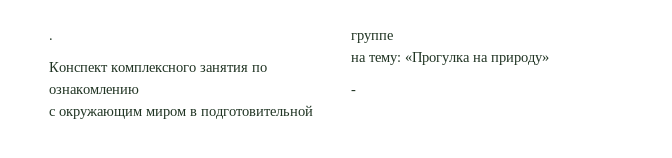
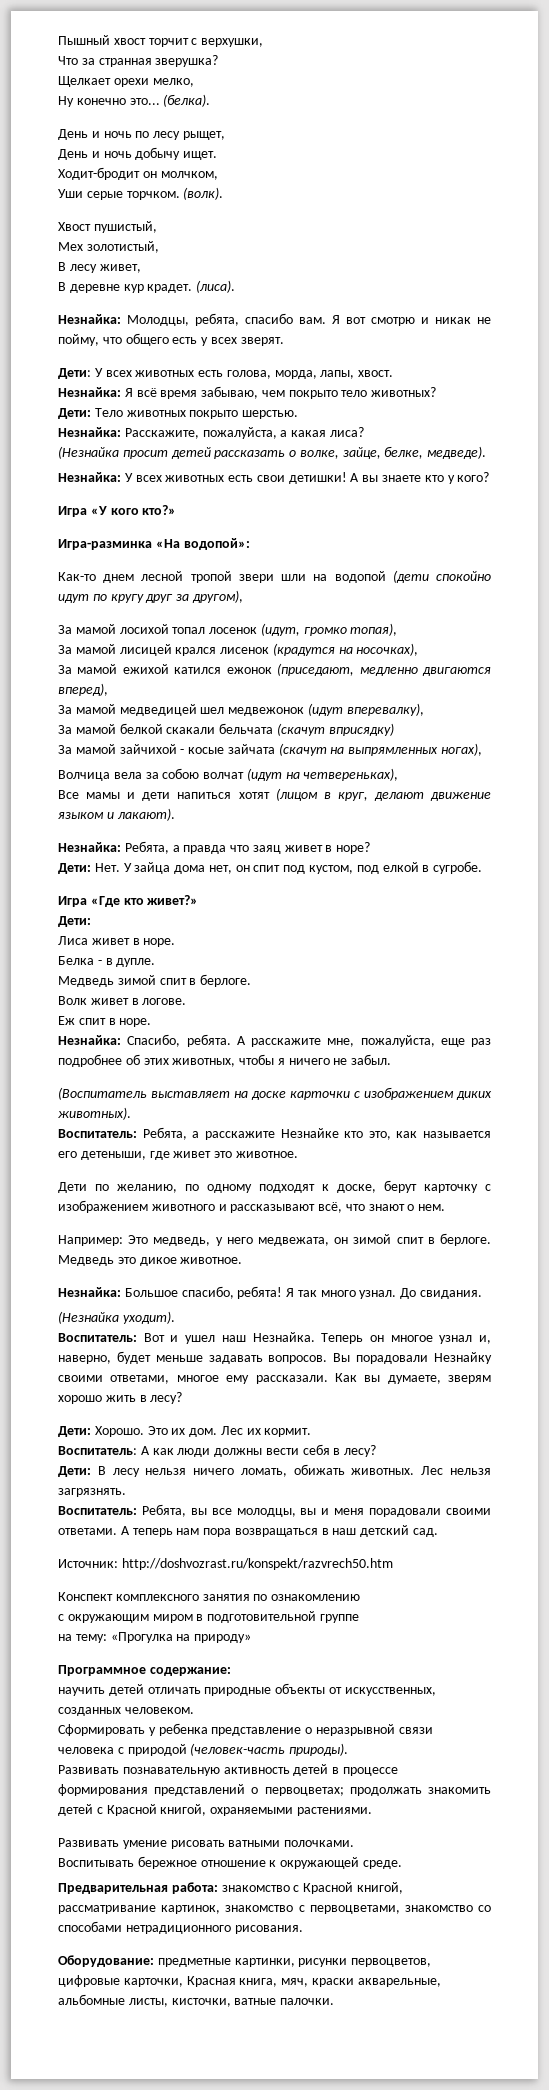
- .
+ Пышный хвост торчит с верхушки,
+ Что за странная зверушка?
+ Щелкает орехи мелко,
+ Ну конечно это... (белка).
+ День и ночь по лесу рыщет,
+ День и ночь добычу ищет.
+ Ходит-бродит он молчком,
+ Уши серые торчком. (волк).
+ Хвост пушистый,
+ Мех золотистый,
+ В лесу живет,
+ В деревне кур крадет. (лиса).
+ Незнайка: Молодцы, ребята, спасибо вам. Я вот смотрю и никак не пойму, что общего есть у всех зверят.
+ Дети: У всех животных есть голова, морда, лапы, хвост.
+ Незнайка: Я всё время забываю, чем покрыто тело животных?
+ Дети: Тело животных покрыто шерстью.
+ Незнайка: Расскажите, пожалуйста, а какая лиса?
+ (Незнайка просит детей рассказать о волке, зайце, белке, медведе).
+ Незнайка: У всех животных есть свои детишки! А вы знаете кто у кого?
+ Игра «У кого кто?»
+ Игра-разминка «На водопой»:
+ Как-то днем лесной тропой звери шли на водопой (дети спокойно идут по кругу друг за другом),
+ За мамой лосихой топал лосенок (идут, громко топая),
+ За мамой лисицей крался лисенок (крадутся на носочках),
+ За мамой ежихой катился ежонок (приседают, медленно двигаются вперед),
+ За мамой медведицей шел медвежонок (идут вперевалку),
+ За мамой белкой скакали бельчата (скачут вприсядку)
+ За мамой зайчихой - косые зайчата (скачут на выпрямленных ногах),
+ Волчица вела за собою волчат (идут на четвереньках),
+ Все мамы и дети напиться хотят (лицом в круг, делают движение языком и лакают).
+ Незнайка: Ребята, а правда что заяц живет в норе?
+ Дети: Нет. У зайца дома нет, он спит под кустом, под елкой в сугробе.
+ Игра «Где кто живет?»
+ Дети:
+ Лиса живет в норе.
+ Белка - в дупле.
+ Медведь зимой спит в берлоге.
+ Волк живет в логове.
+ Еж спит в норе.
+ Незнайка: Спасибо, ребята. А расскажите мне, пожалуйста, еще раз подробнее об этих животных, чтобы я ничего не забыл.
+ (Воспитатель выставляет на доске карточки с изображением диких животных).
+ Воспитатель: Ребята, а расскажите Незнайке кто это, как называется его детеныши, где живет это животное.
+ Дети по желанию, по одному подходят к доске, берут карточку с изображением животного и рассказывают всё, что знают о нем.
+ Например: Это медведь, у него медвежата, он зимой спит в берлоге. Медведь это дикое животное.
+ Незнайка: Большое спасибо, ребята! Я так много узнал. До свидания.
+ (Незнайка уходит).
+ Воспитатель: Вот и ушел наш Незнайка. Теперь он многое узнал и, наверно, будет меньше задавать вопросов. Вы порадовали Незнайку своими ответами, многое ему рассказали. Как вы думаете, зверям хорошо жить в лесу?
+ Дети: Хорошо. Это их дом. Лес их кормит.
+ Воспитатель: А как люди должны вести себя в лесу?
+ Дети: В лесу нельзя ничего ломать, обижать животных. Лес нельзя загрязнять.
+ Воспитатель: Ребята, вы все молодцы, вы и меня порадовали своими ответами. А теперь нам пора возвращаться в наш детский сад.
+ Источник: http://doshvozrast.ru/konspekt/razvrech50.htm
- -
+ Программное содержание:
+ научить детей отличать природные объекты от искусственных, созданных человеком.
+ Сформировать у ребенка представление о неразрывной связи человека с природой (человек-часть природы).
+ Развивать познавательную активность детей в процессе формирования представлений о первоцветах; продолжать знакомить детей с Красной книгой, охраняемыми растениями.
+ Развивать умение рисовать ватными полочками.
+ Воспитывать бережное отношение к окружающей среде.
+ Предварительная работа: знакомство с Красной книгой, рассматривание картинок, знакомство с первоцветами, знакомство со способами нетрадиционного рисования.
+ Оборудование: предметные картинки, рисунки первоцветов, цифровые карточки, Красная книга, мяч, краски акварельные, альбомные листы, кисточки, ватные палочки.

